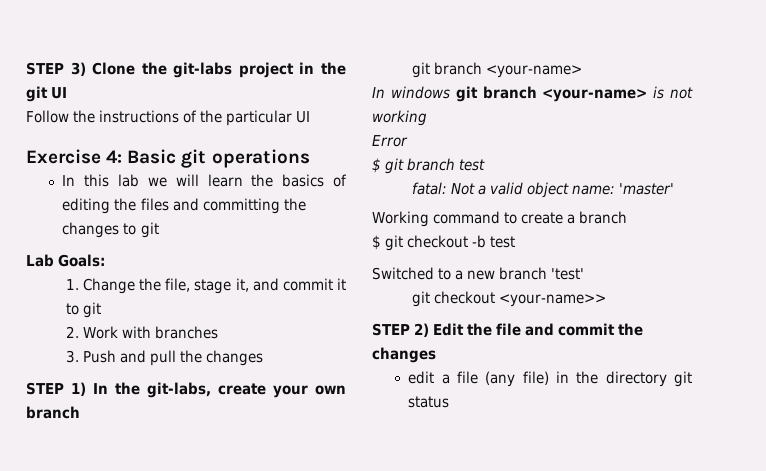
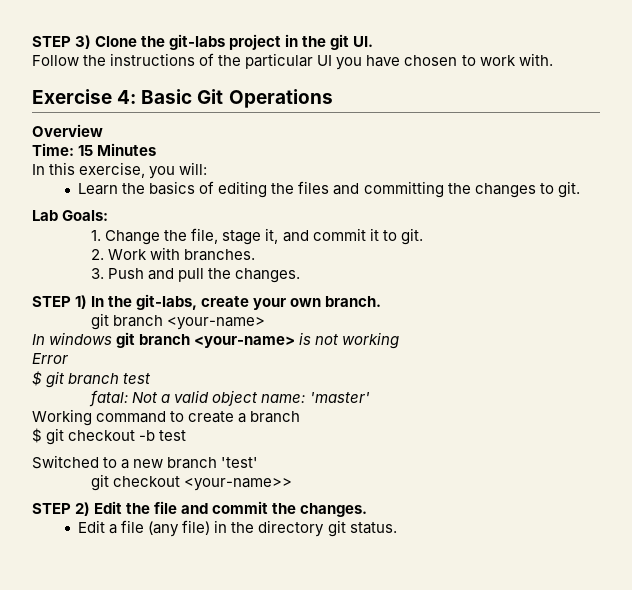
- STEP 3) Clone the git-labs project in the git UI
+ STEP 3) Clone the git-labs project in the git UI.
- Follow the instructions of the particular UI
- Exercise 4: Basic git operations
- In this lab we will learn the basics of editing the files and committing the changes to git
+ Follow the instructions of the particular UI you have chosen to work with.
+ Exercise 4: Basic Git Operations
+ Overview
+ Time: 15 Minutes
+ In this exercise, you will:
+ Learn the basics of editing the files and committing the changes to git.
- 1. Change the file, stage it, and commit it to git
+ 1. Change the file, stage it, and commit it to git.
- 2. Work with branches
+ 2. Work with branches.
- 3. Push and pull the changes
+ 3. Push and pull the changes.
- STEP 1) In the git-labs, create your own branch
+ STEP 1) In the git-labs, create your own branch.
- STEP 2) Edit the file and commit the changes
- edit a file (any file) in the directory git status
+ STEP 2) Edit the file and commit the changes.
+ Edit a file (any file) in the directory git status.

